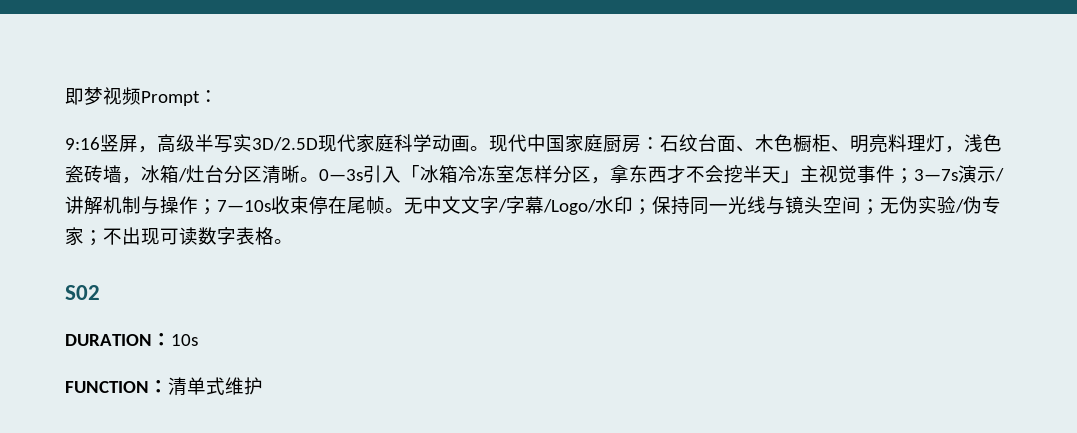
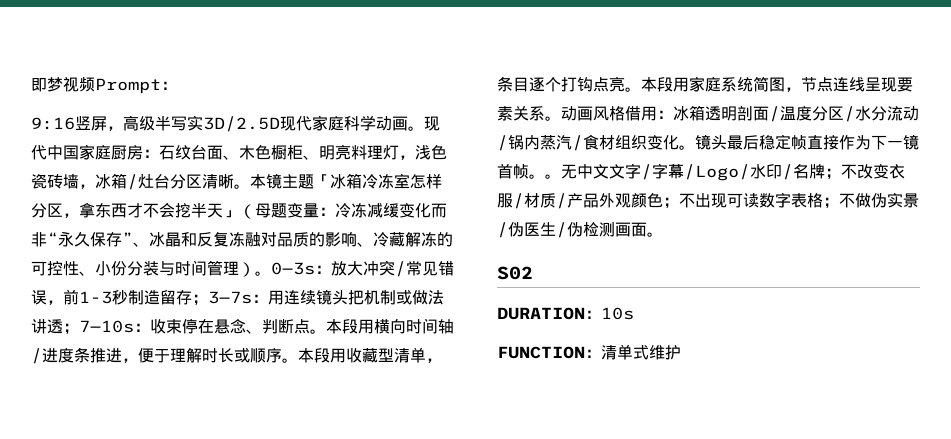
- 0—3s引入「冰箱冷冻室怎样分区，拿东西才不会挖半天」主视觉事件；3—7s演示/讲解机制与操作；7—10s收束停在尾帧。
+ 本镜主题「冰箱冷冻室怎样分区，拿东西才不会挖半天」（母题变量：冷冻减缓变化而非“永久保存”、冰晶和反复冻融对品质的影响、冷藏解冻的可控性、小份分装与时间管理）。0—3s：放大冲突/常见错误，前1-3秒制造留存；3—7s：用连续镜头把机制或做法讲透；7—10s：收束停在悬念、判断点。本段用横向时间轴/进度条推进，便于理解时长或顺序。本段用收藏型清单，条目逐个打钩点亮。本段用家庭系统简图，节点连线呈现要素关系。动画风格借用：冰箱透明剖面/温度分区/水分流动/锅内蒸汽/食材组织变化。镜头最后稳定帧直接作为下一镜首帧。。
- 无中文文字/字幕/Logo/水印；保持同一光线与镜头空间；无伪实验/伪专家；不出现可读数字表格。
+ 无中文文字/字幕/Logo/水印/名牌；不改变衣服/材质/产品外观颜色；不出现可读数字表格；不做伪实景/伪医生/伪检测画面。

